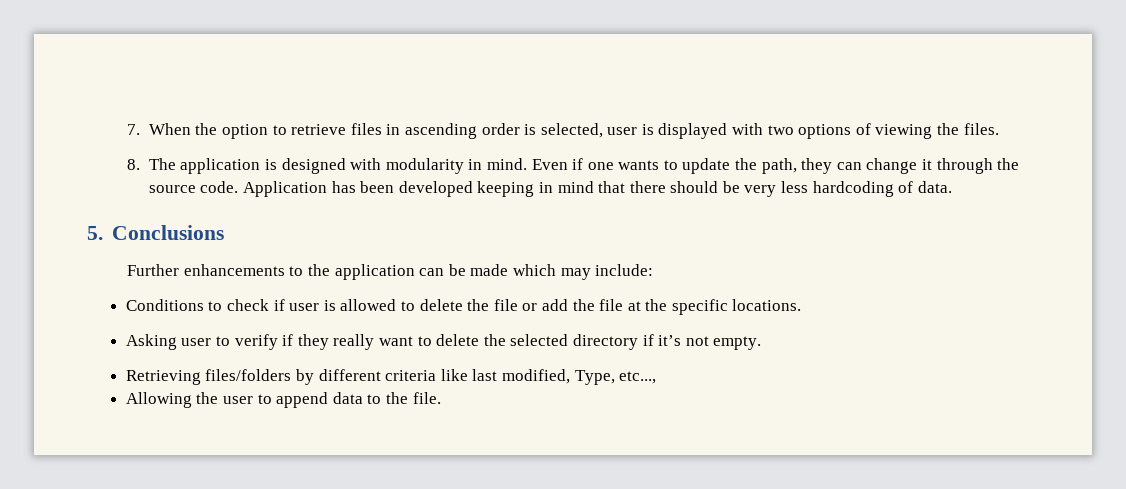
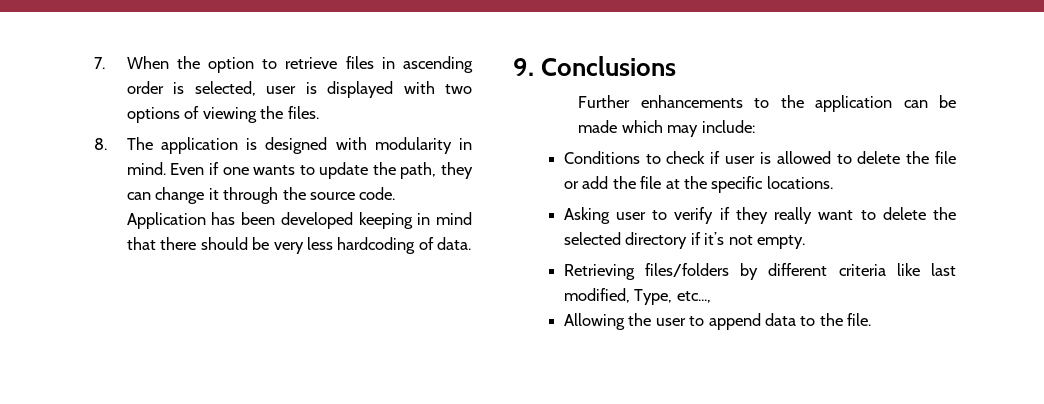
- 5. Conclusions
+ 9. Conclusions

